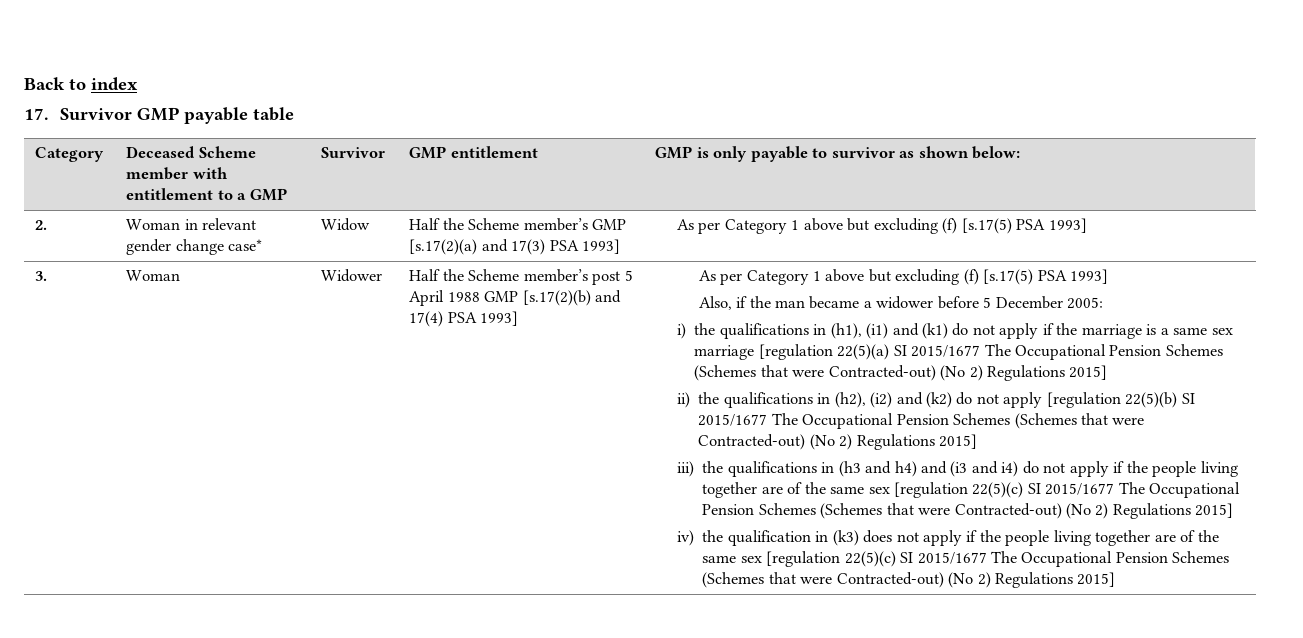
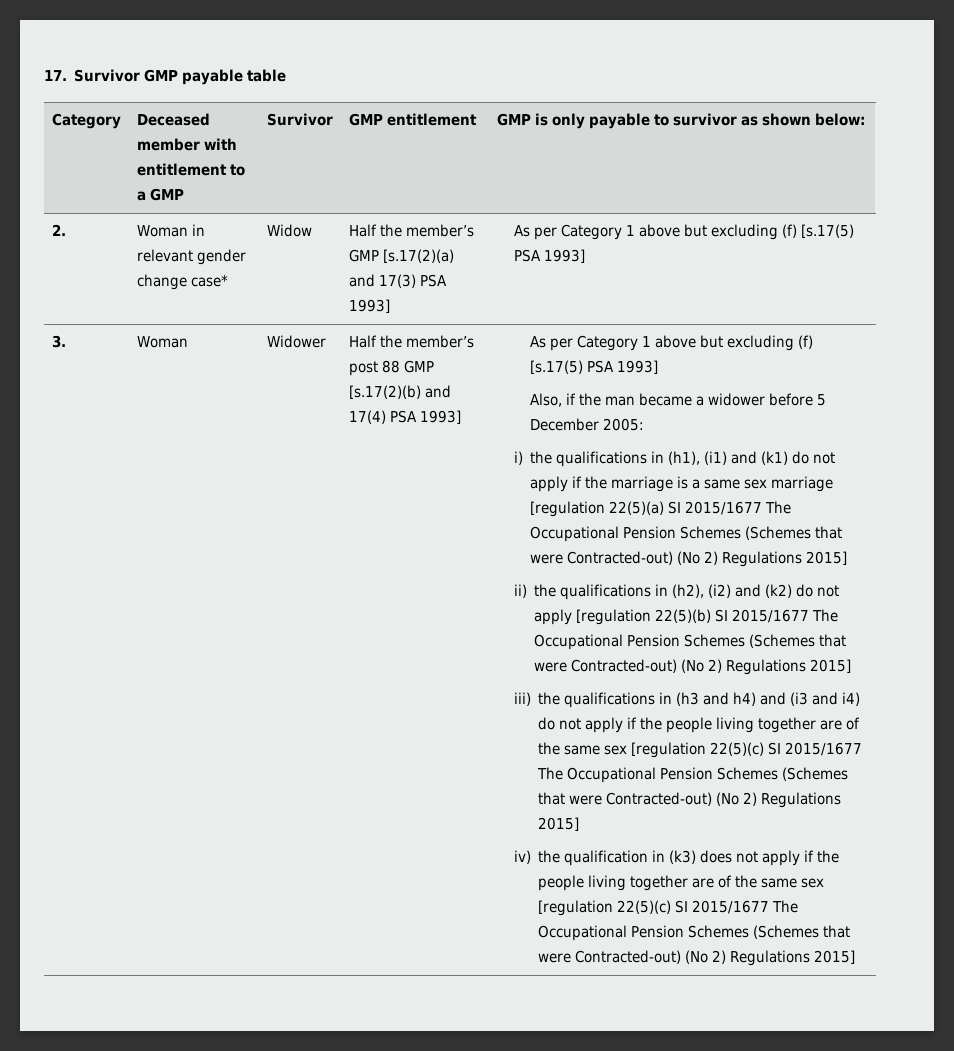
- Back to index
- Category | Deceased Scheme member with entitlement to a GMP | Survivor | GMP entitlement | GMP is only payable to survivor as shown below:
+ Category | Deceased member with entitlement to a GMP | Survivor | GMP entitlement | GMP is only payable to survivor as shown below:
- 2. | Woman in relevant gender change case* | Widow | Half the Scheme member’s GMP [s.17(2)(a) and 17(3) PSA 1993] | As per Category 1 above but excluding (f) [s.17(5) PSA 1993]
+ 2. | Woman in relevant gender change case* | Widow | Half the member’s GMP [s.17(2)(a) and 17(3) PSA 1993] | As per Category 1 above but excluding (f) [s.17(5) PSA 1993]
- Half the Scheme member’s post 5 April 1988 GMP [s.17(2)(b) and 17(4) PSA 1993]
+ Half the member’s post 88 GMP [s.17(2)(b) and 17(4) PSA 1993]

